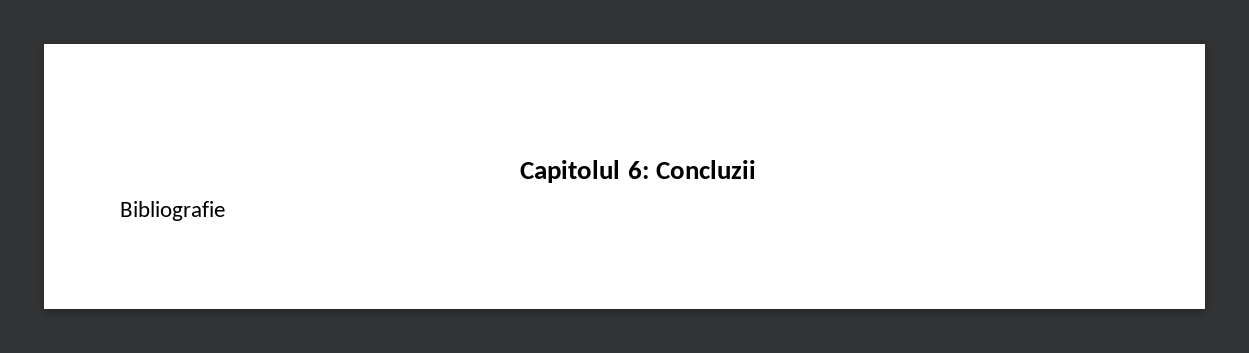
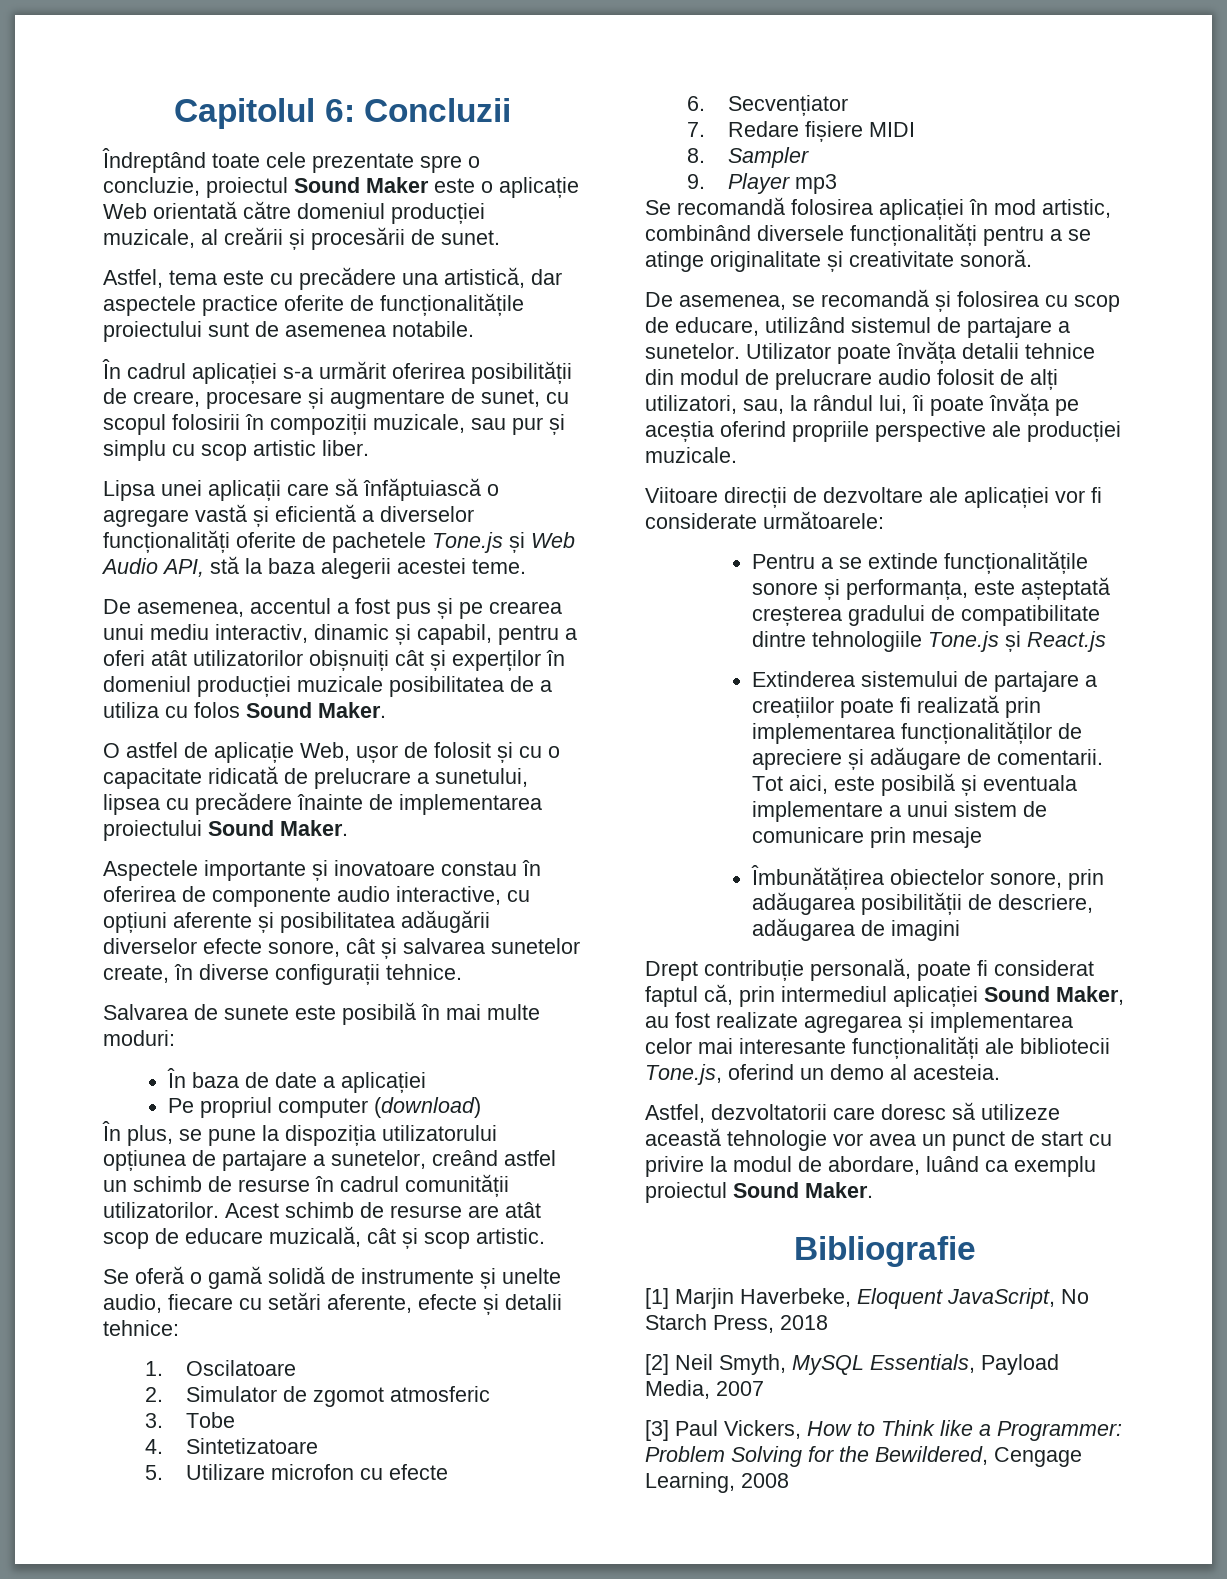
+ Îndreptând toate cele prezentate spre o concluzie, proiectul Sound Maker este o aplicație Web orientată către domeniul producției muzicale, al creării și procesării de sunet.
+ Astfel, tema este cu precădere una artistică, dar aspectele practice oferite de funcționalitățile proiectului sunt de asemenea notabile.
+ În cadrul aplicației s-a urmărit oferirea posibilității de creare, procesare și augmentare de sunet, cu scopul folosirii în compoziții muzicale, sau pur și simplu cu scop artistic liber.
+ Lipsa unei aplicații care să înfăptuiască o agregare vastă și eficientă a diverselor funcționalități oferite de pachetele Tone.js și Web Audio API, stă la baza alegerii acestei teme.
+ De asemenea, accentul a fost pus și pe crearea unui mediu interactiv, dinamic și capabil, pentru a oferi atât utilizatorilor obișnuiți cât și experților în domeniul producției muzicale posibilitatea de a utiliza cu folos Sound Maker.
+ O astfel de aplicație Web, ușor de folosit și cu o capacitate ridicată de prelucrare a sunetului, lipsea cu precădere înainte de implementarea proiectului Sound Maker.
+ Aspectele importante și inovatoare constau în oferirea de componente audio interactive, cu opțiuni aferente și posibilitatea adăugării diverselor efecte sonore, cât și salvarea sunetelor create, în diverse configurații tehnice.
+ Salvarea de sunete este posibilă în mai multe moduri:
+ În baza de date a aplicației
+ Pe propriul computer (download)
+ În plus, se pune la dispoziția utilizatorului opțiunea de partajare a sunetelor, creând astfel un schimb de resurse în cadrul comunității utilizatorilor. Acest schimb de resurse are atât scop de educare muzicală, cât și scop artistic.
+ Se oferă o gamă solidă de instrumente și unelte audio, fiecare cu setări aferente, efecte și detalii tehnice:
+ 1. Oscilatoare
+ 2. Simulator de zgomot atmosferic
+ 3. Tobe
+ 4. Sintetizatoare
+ 5. Utilizare microfon cu efecte
+ 6. Secvențiator
+ 7. Redare fișiere MIDI
+ 8. Sampler
+ 9. Player mp3
+ Se recomandă folosirea aplicației în mod artistic, combinând diversele funcționalități pentru a se atinge originalitate și creativitate sonoră.
+ De asemenea, se recomandă și folosirea cu scop de educare, utilizând sistemul de partajare a sunetelor. Utilizator poate învăța detalii tehnice din modul de prelucrare audio folosit de alți utilizatori, sau, la rândul lui, îi poate învăța pe aceștia oferind propriile perspective ale producției muzicale.
+ Viitoare direcții de dezvoltare ale aplicației vor fi considerate următoarele:
+ Pentru a se extinde funcționalitățile sonore și performanța, este așteptată creșterea gradului de compatibilitate dintre tehnologiile Tone.js și React.js
+ Extinderea sistemului de partajare a creațiilor poate fi realizată prin implementarea funcționalităților de apreciere și adăugare de comentarii. Tot aici, este posibilă și eventuala implementare a unui sistem de comunicare prin mesaje
+ Îmbunătățirea obiectelor sonore, prin adăugarea posibilității de descriere, adăugarea de imagini
+ Drept contribuție personală, poate fi considerat faptul că, prin intermediul aplicației Sound Maker, au fost realizate agregarea și implementarea celor mai interesante funcționalități ale bibliotecii Tone.js, oferind un demo al acesteia.
+ Astfel, dezvoltatorii care doresc să utilizeze această tehnologie vor avea un punct de start cu privire la modul de abordare, luând ca exemplu proiectul Sound Maker.
  Bibliografie
+ [1] Marjin Haverbeke, Eloquent JavaScript, No Starch Press, 2018
+ [2] Neil Smyth, MySQL Essentials, Payload Media, 2007
+ [3] Paul Vickers, How to Think like a Programmer: Problem Solving for the Bewildered, Cengage Learning, 2008

